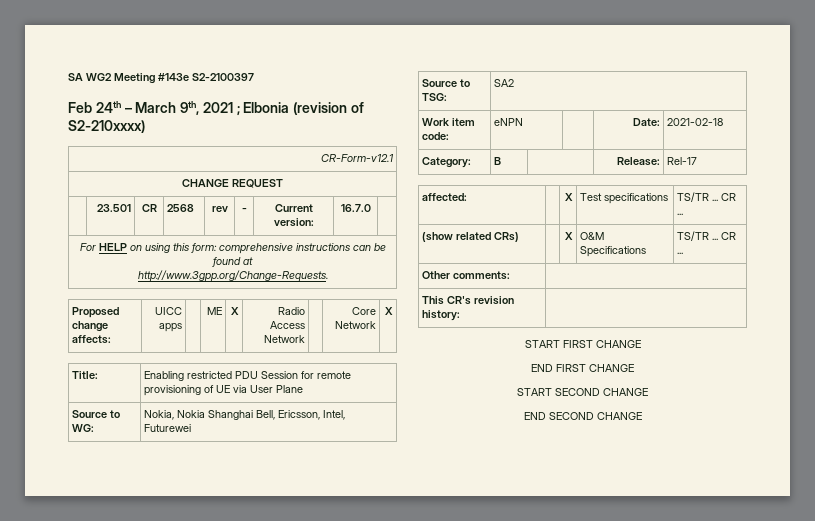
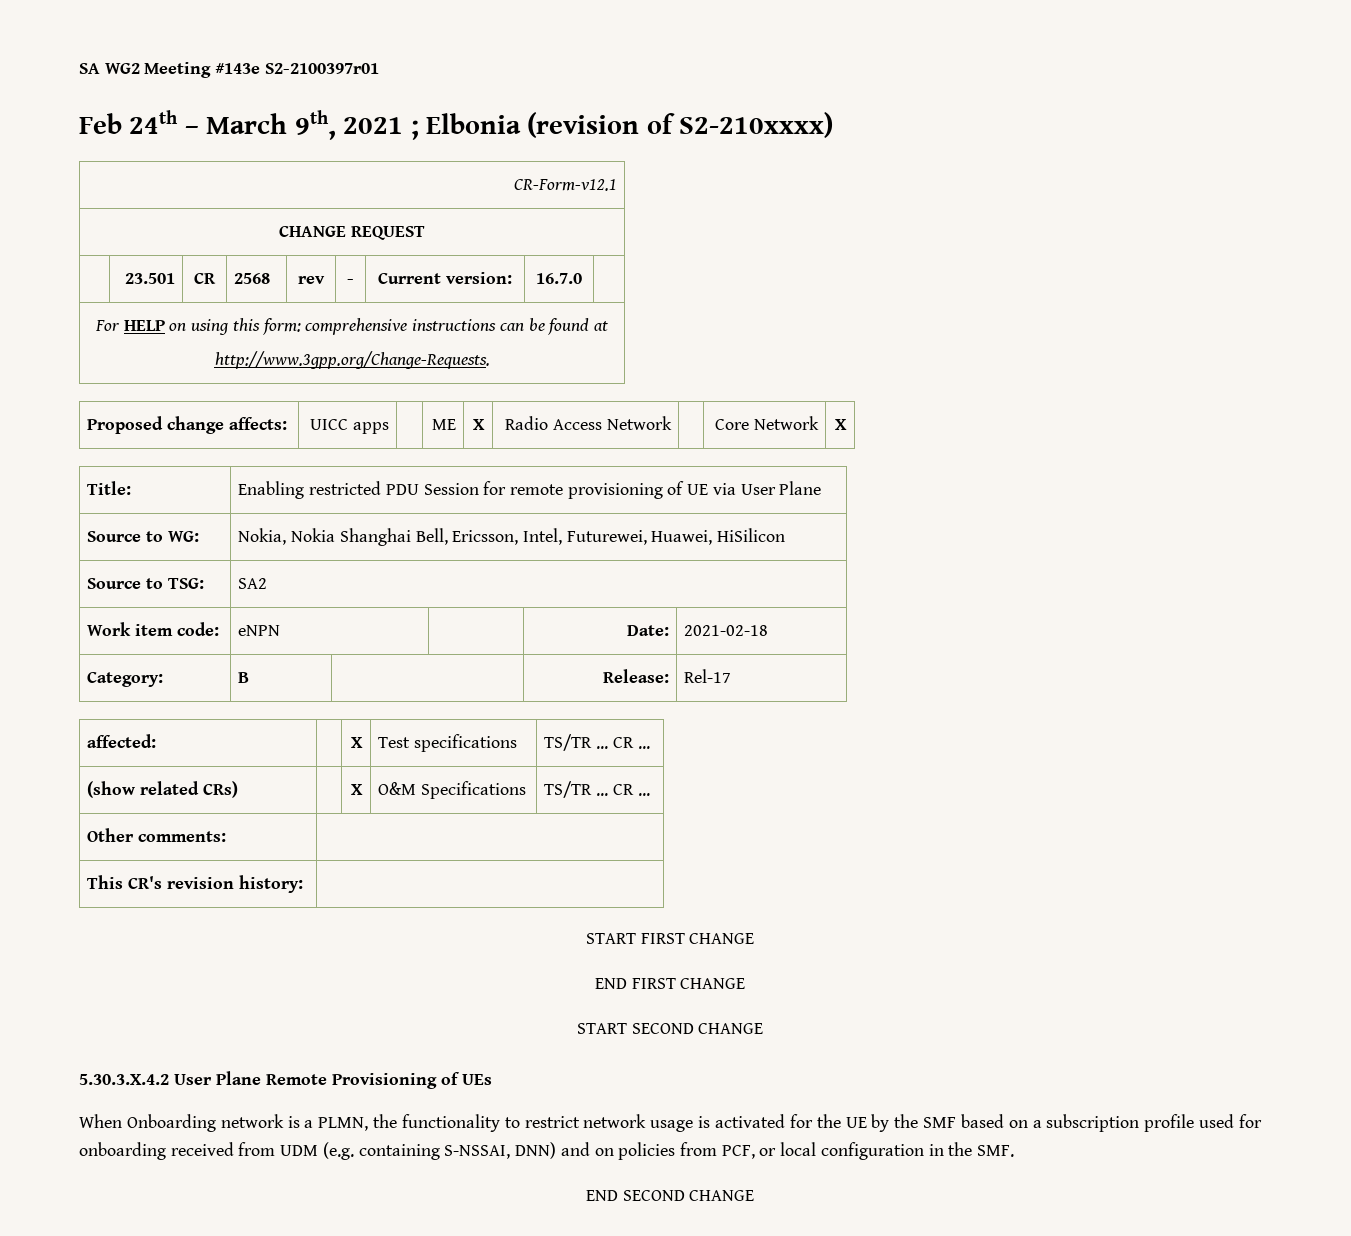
- SA WG2 Meeting #143e S2-2100397
+ SA WG2 Meeting #143e S2-2100397r01
- Source to WG: | Nokia, Nokia Shanghai Bell, Ericsson, Intel, Futurewei
+ Source to WG: | Nokia, Nokia Shanghai Bell, Ericsson, Intel, Futurewei, Huawei, HiSilicon
+ 5.30.3.X.4.2 User Plane Remote Provisioning of UEs
+ When Onboarding network is a PLMN, the functionality to restrict network usage is activated for the UE by the SMF based on a subscription profile used for onboarding received from UDM (e.g. containing S-NSSAI, DNN) and on policies from PCF, or local configuration in the SMF.

